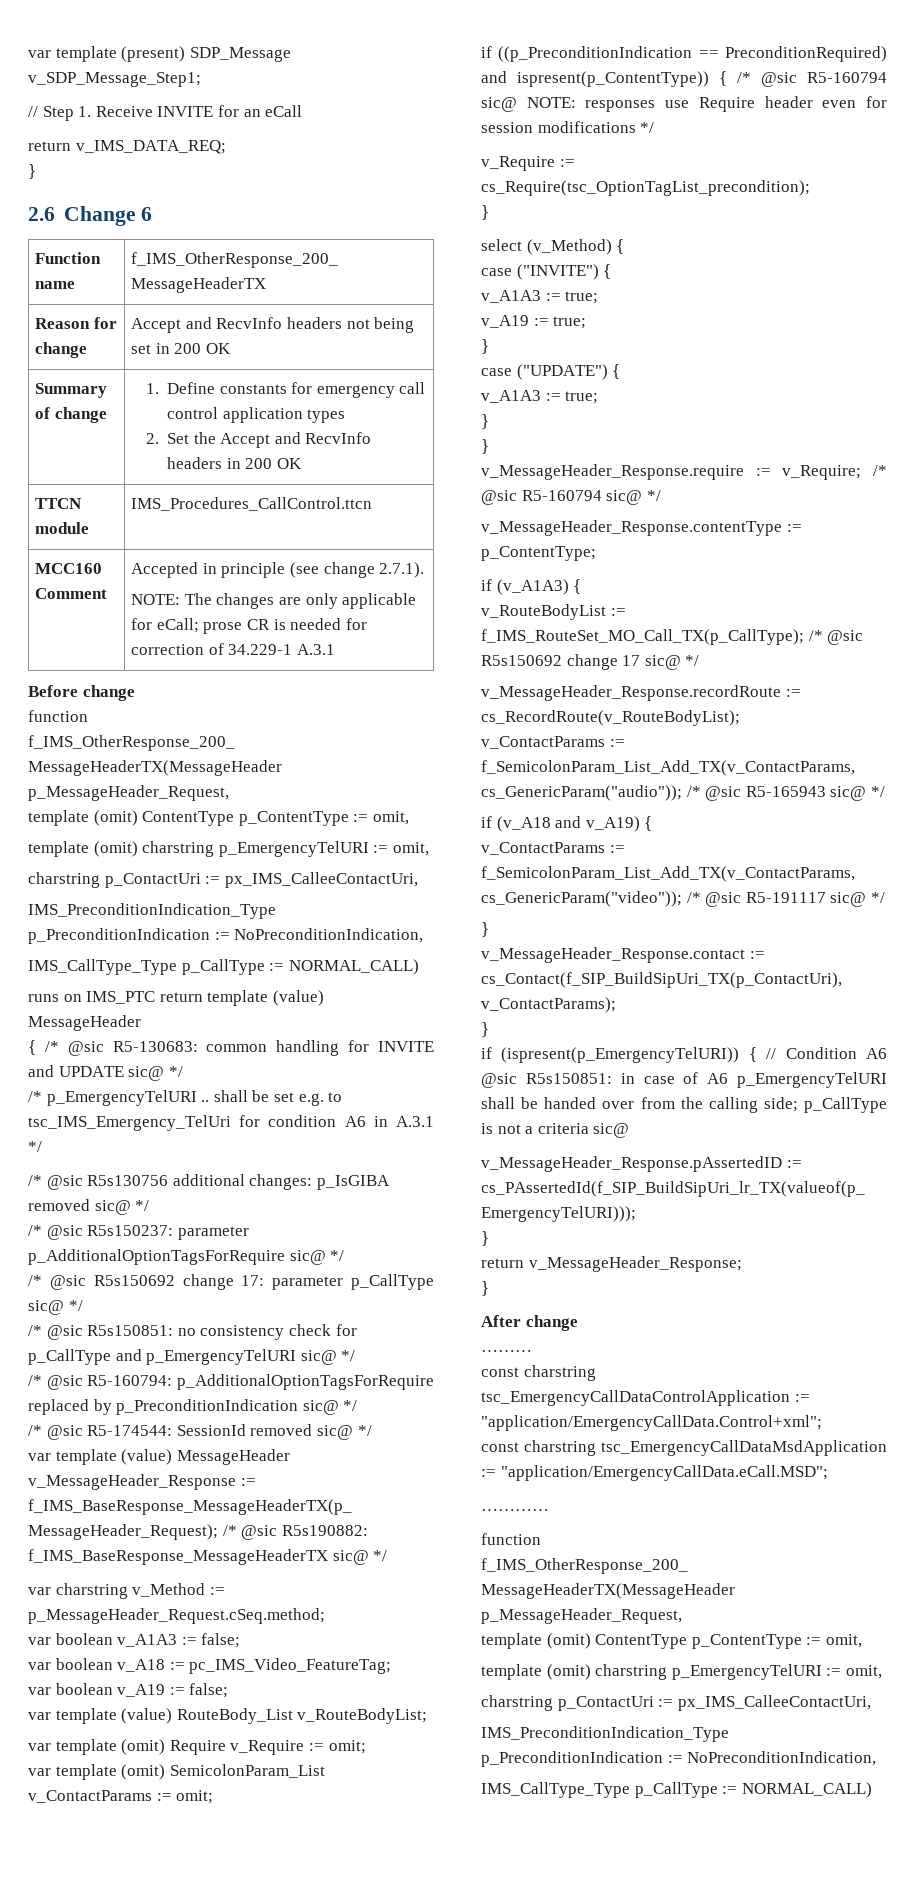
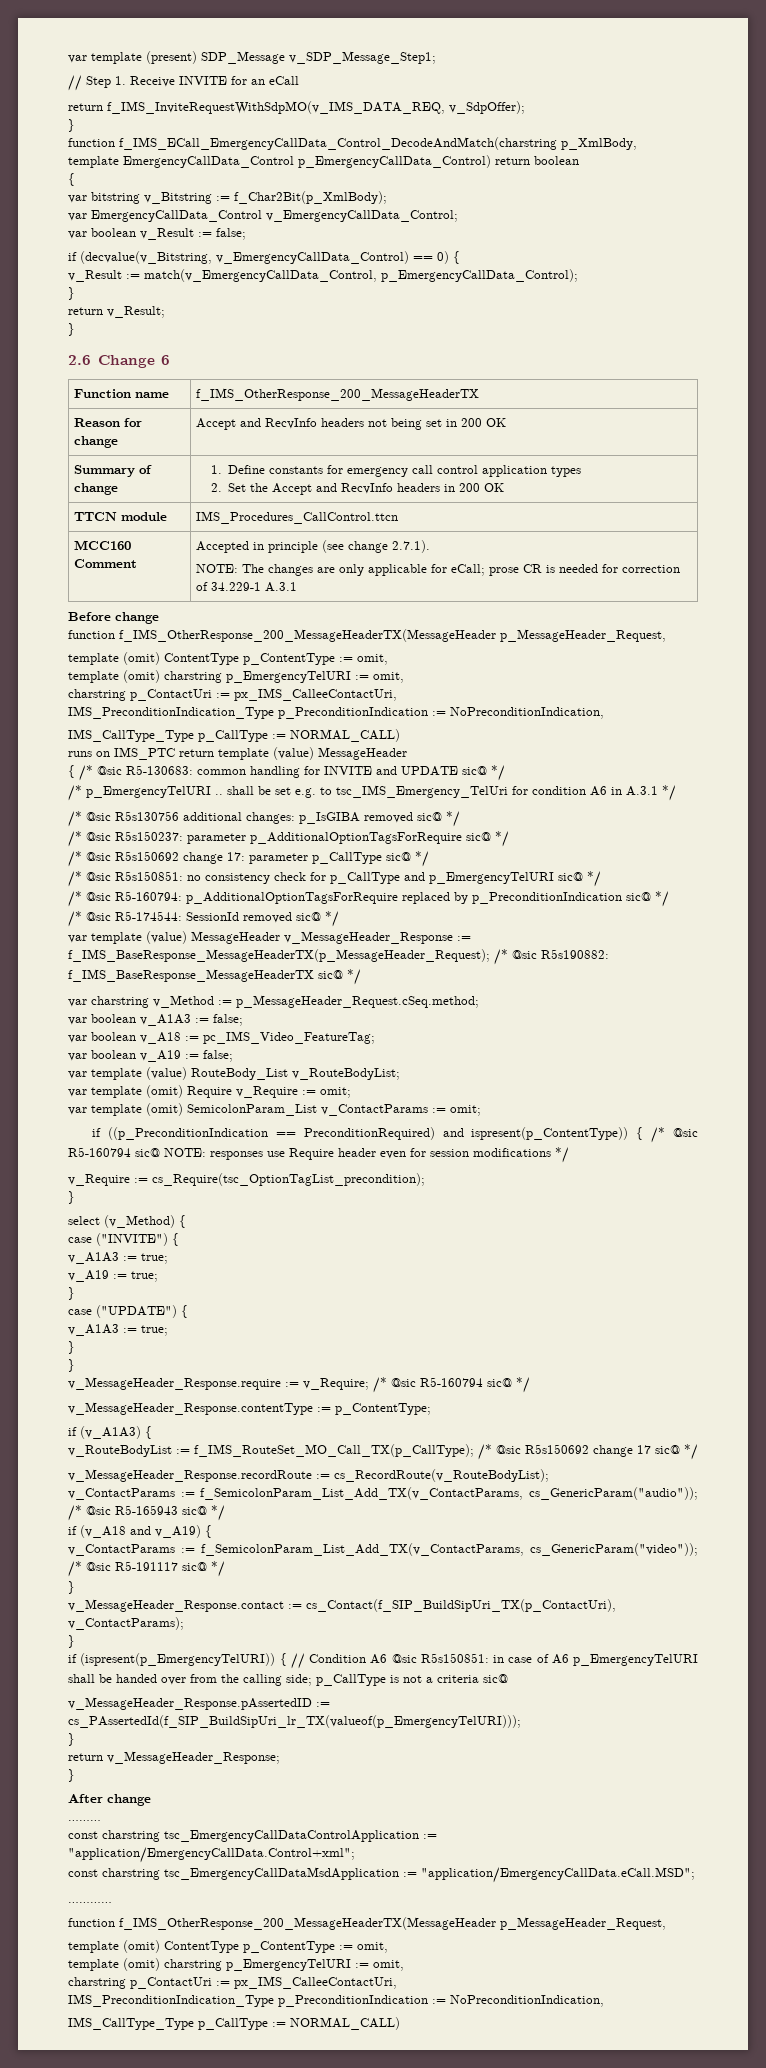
- return v_IMS_DATA_REQ;
+ return f_IMS_InviteRequestWithSdpMO(v_IMS_DATA_REQ, v_SdpOffer);
+ }
+ function f_IMS_ECall_EmergencyCallData_Control_DecodeAndMatch(charstring p_XmlBody,
+ template EmergencyCallData_Control p_EmergencyCallData_Control) return boolean
+ {
+ var bitstring v_Bitstring := f_Char2Bit(p_XmlBody);
+ var EmergencyCallData_Control v_EmergencyCallData_Control;
+ var boolean v_Result := false;
+ if (decvalue(v_Bitstring, v_EmergencyCallData_Control) == 0) {
+ v_Result := match(v_EmergencyCallData_Control, p_EmergencyCallData_Control);
+ }
+ return v_Result;

